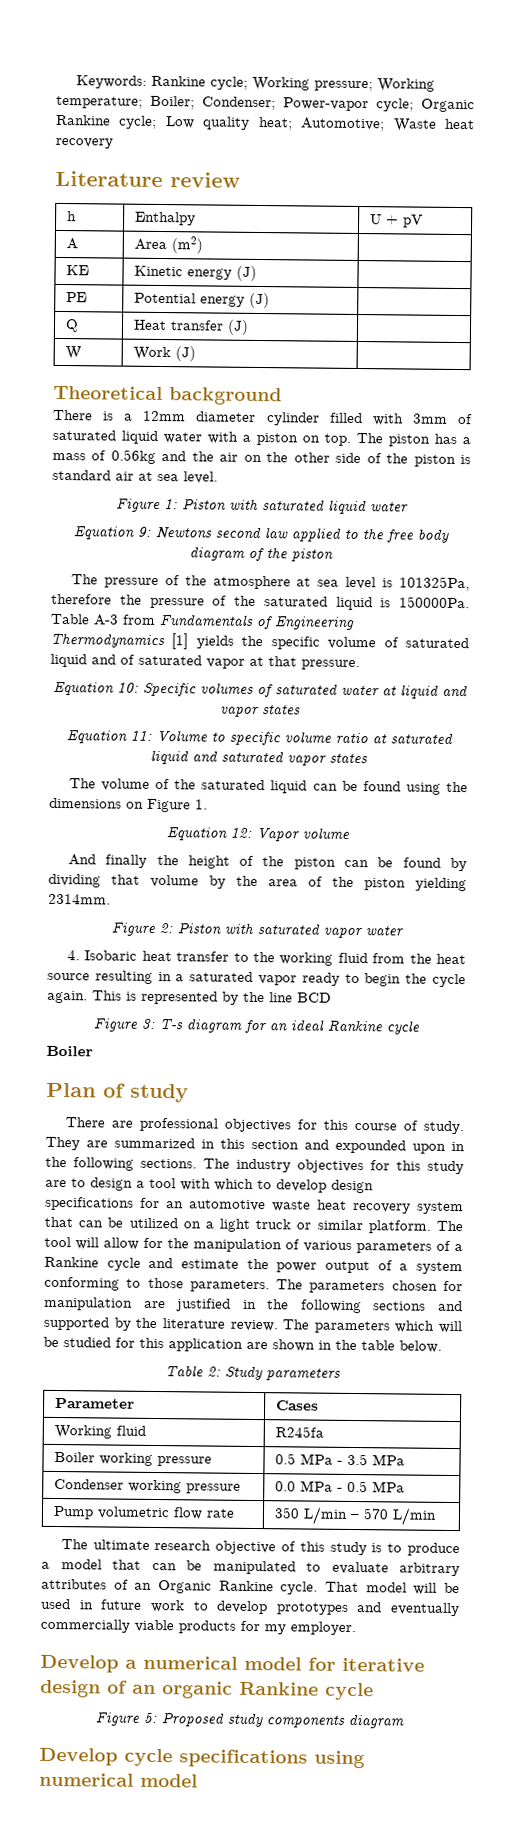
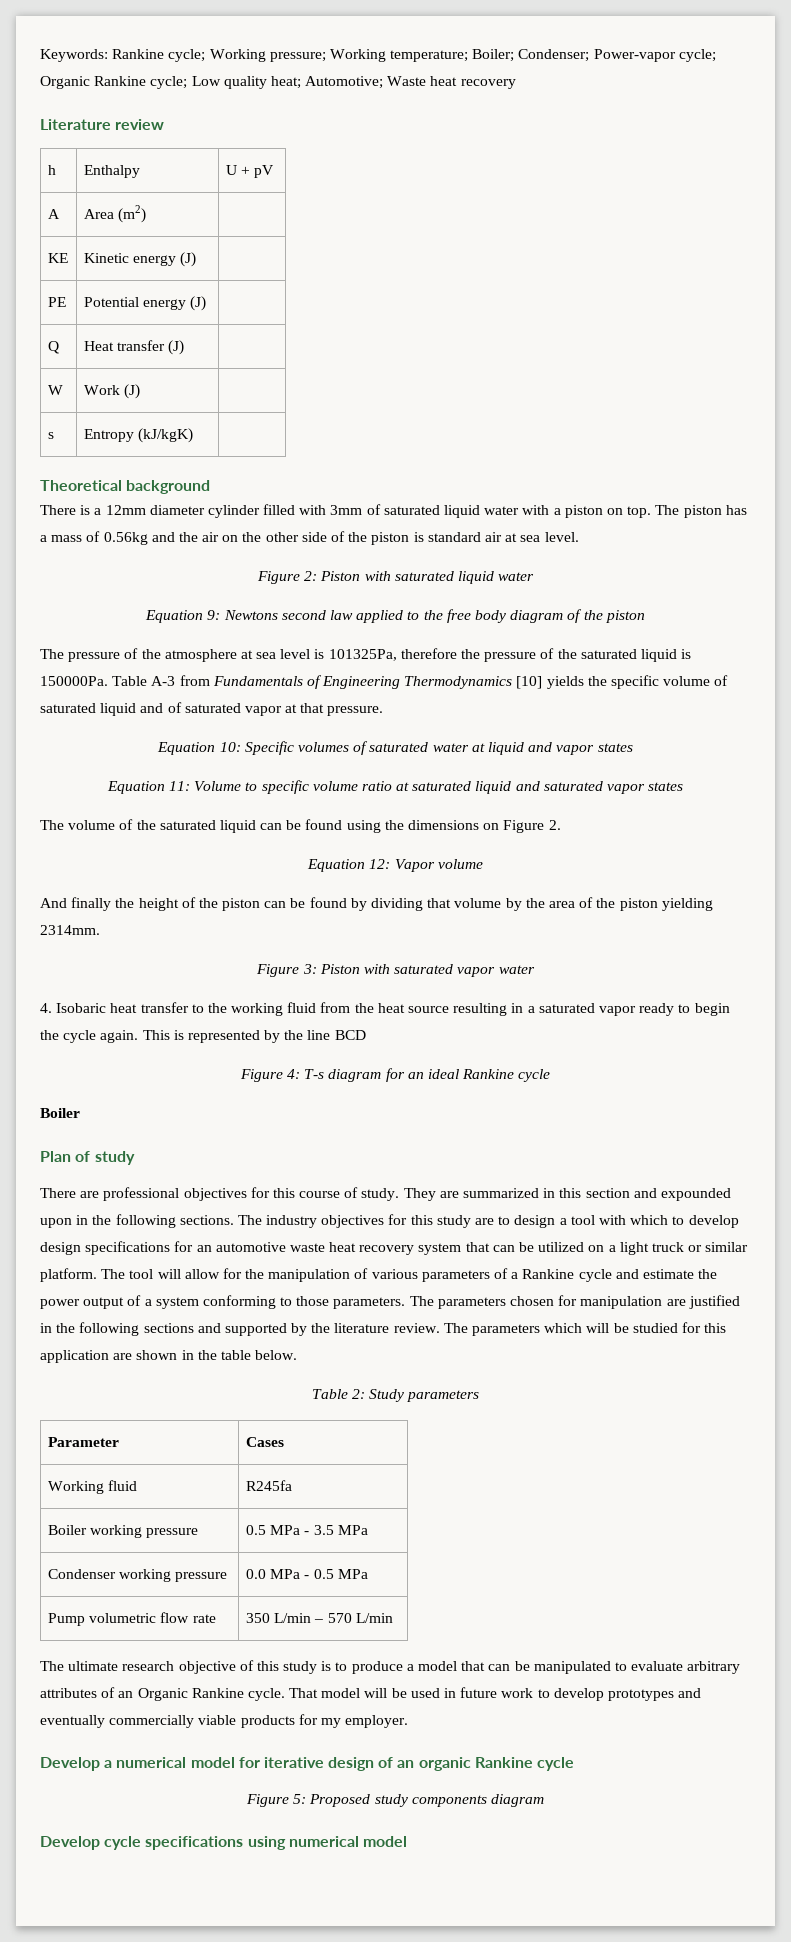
+ s | Entropy (kJ/kgK) |
- Figure 1: Piston with saturated liquid water
+ Figure 2: Piston with saturated liquid water
- Table A-3 from Fundamentals of Engineering Thermodynamics [1] yields the specific volume of saturated liquid and of saturated vapor at that pressure.
+ Table A-3 from Fundamentals of Engineering Thermodynamics [10] yields the specific volume of saturated liquid and of saturated vapor at that pressure.
- The volume of the saturated liquid can be found using the dimensions on Figure 1.
+ The volume of the saturated liquid can be found using the dimensions on Figure 2.
- Figure 2: Piston with saturated vapor water
+ Figure 3: Piston with saturated vapor water
- Figure 3: T-s diagram for an ideal Rankine cycle
+ Figure 4: T-s diagram for an ideal Rankine cycle

